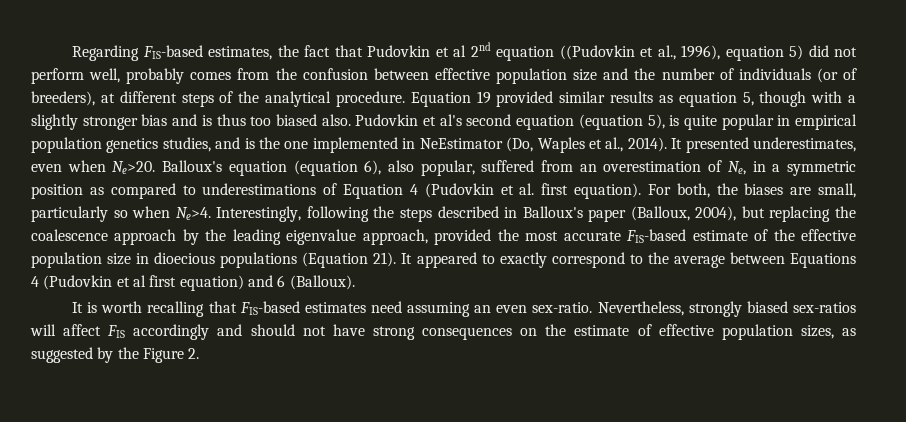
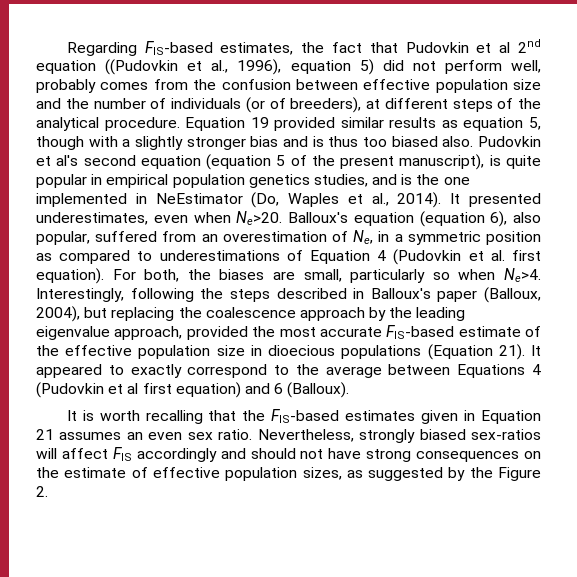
- Pudovkin et al's second equation (equation 5), is quite popular in empirical population genetics studies, and is the one implemented in NeEstimator (Do, Waples et al., 2014).
+ Pudovkin et al's second equation (equation 5 of the present manuscript), is quite popular in empirical population genetics studies, and is the one implemented in NeEstimator (Do, Waples et al., 2014).
- It is worth recalling that FIS-based estimates need assuming an even sex-ratio.
+ It is worth recalling that the FIS-based estimates given in Equation 21 assumes an even sex ratio.

